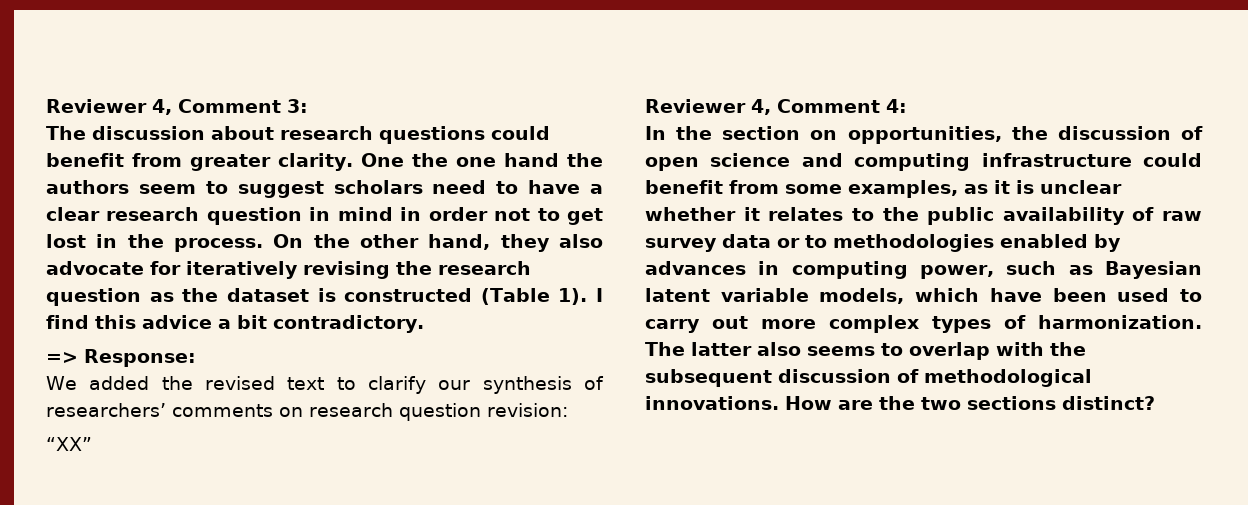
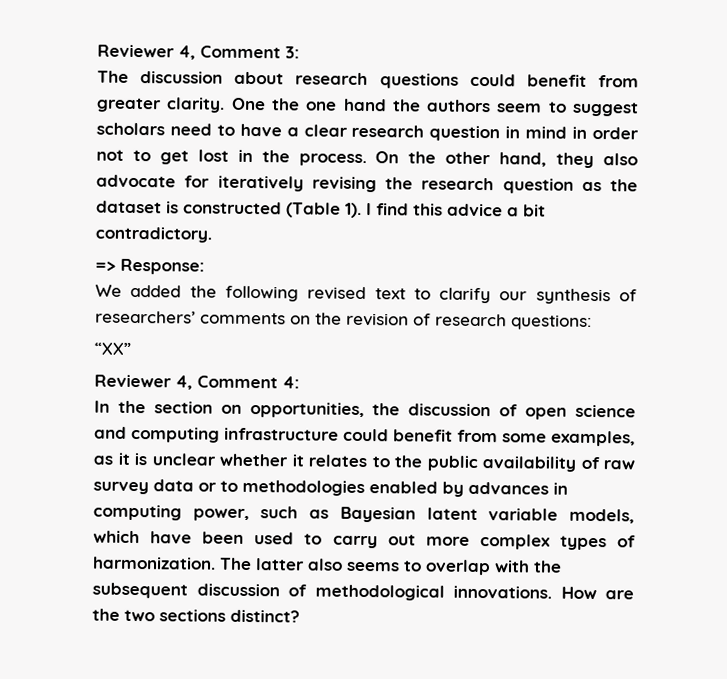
- We added the revised text to clarify our synthesis of researchers’ comments on research question revision:
+ We added the following revised text to clarify our synthesis of researchers’ comments on the revision of research questions:

